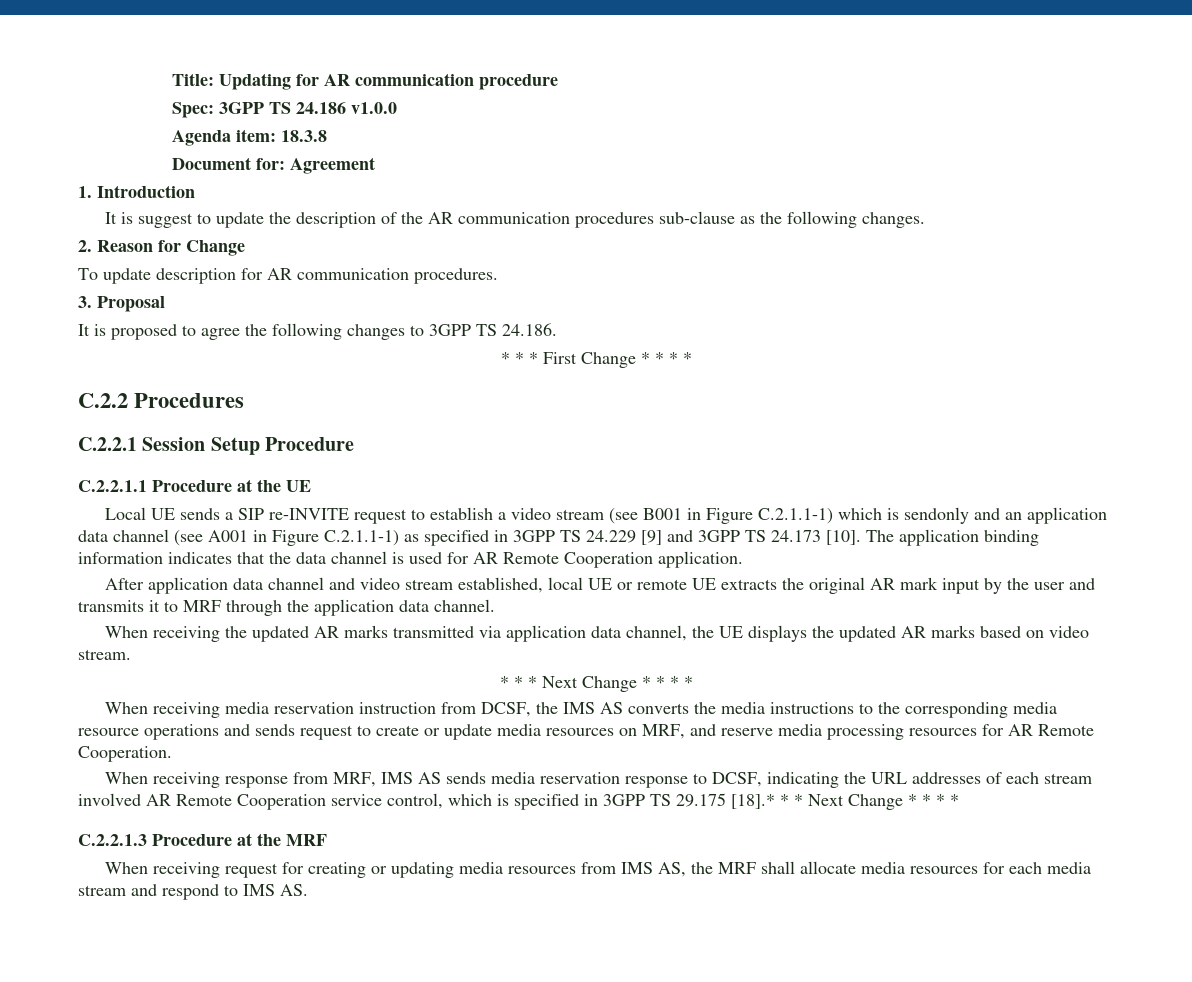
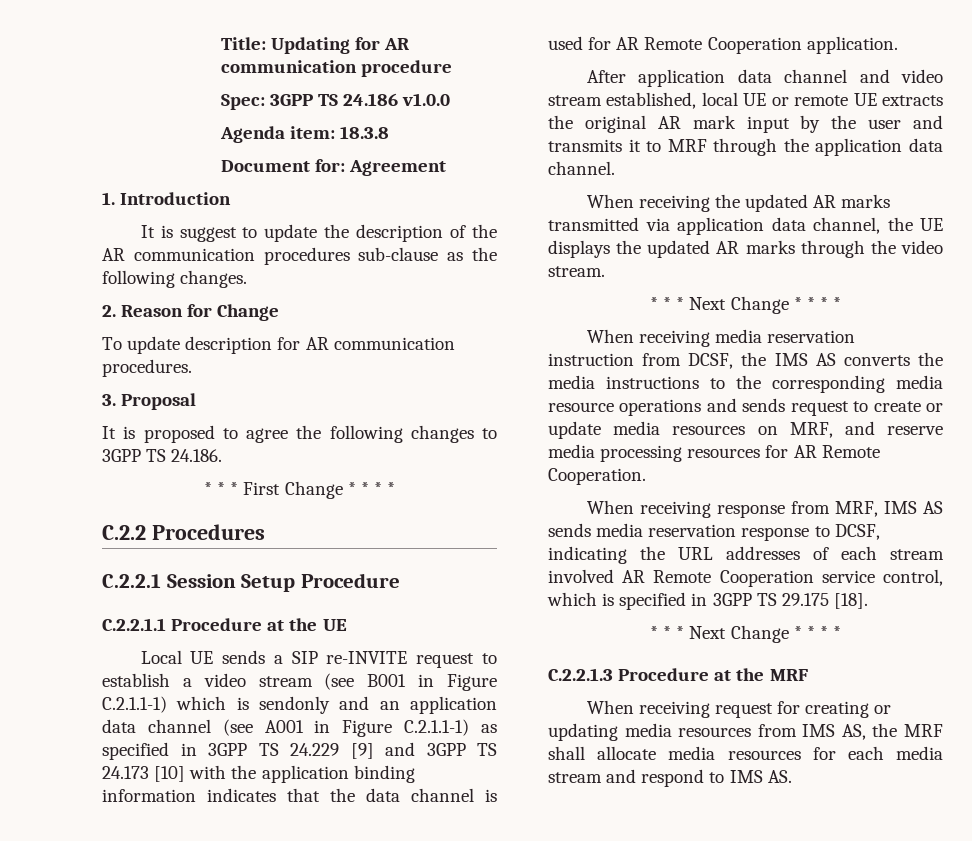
- Local UE sends a SIP re-INVITE request to establish a video stream (see B001 in Figure C.2.1.1-1) which is sendonly and an application data channel (see A001 in Figure C.2.1.1-1) as specified in 3GPP TS 24.229 [9] and 3GPP TS 24.173 [10]. The application binding information indicates that the data channel is used for AR Remote Cooperation application.
+ Local UE sends a SIP re-INVITE request to establish a video stream (see B001 in Figure C.2.1.1-1) which is sendonly and an application data channel (see A001 in Figure C.2.1.1-1) as specified in 3GPP TS 24.229 [9] and 3GPP TS 24.173 [10] with the application binding information indicates that the data channel is used for AR Remote Cooperation application.
- When receiving the updated AR marks transmitted via application data channel, the UE displays the updated AR marks based on video stream.
+ When receiving the updated AR marks transmitted via application data channel, the UE displays the updated AR marks through the video stream.
- When receiving response from MRF, IMS AS sends media reservation response to DCSF, indicating the URL addresses of each stream involved AR Remote Cooperation service control, which is specified in 3GPP TS 29.175 [18].* * * Next Change * * * *
+ When receiving response from MRF, IMS AS sends media reservation response to DCSF, indicating the URL addresses of each stream involved AR Remote Cooperation service control, which is specified in 3GPP TS 29.175 [18].
+ * * * Next Change * * * *

